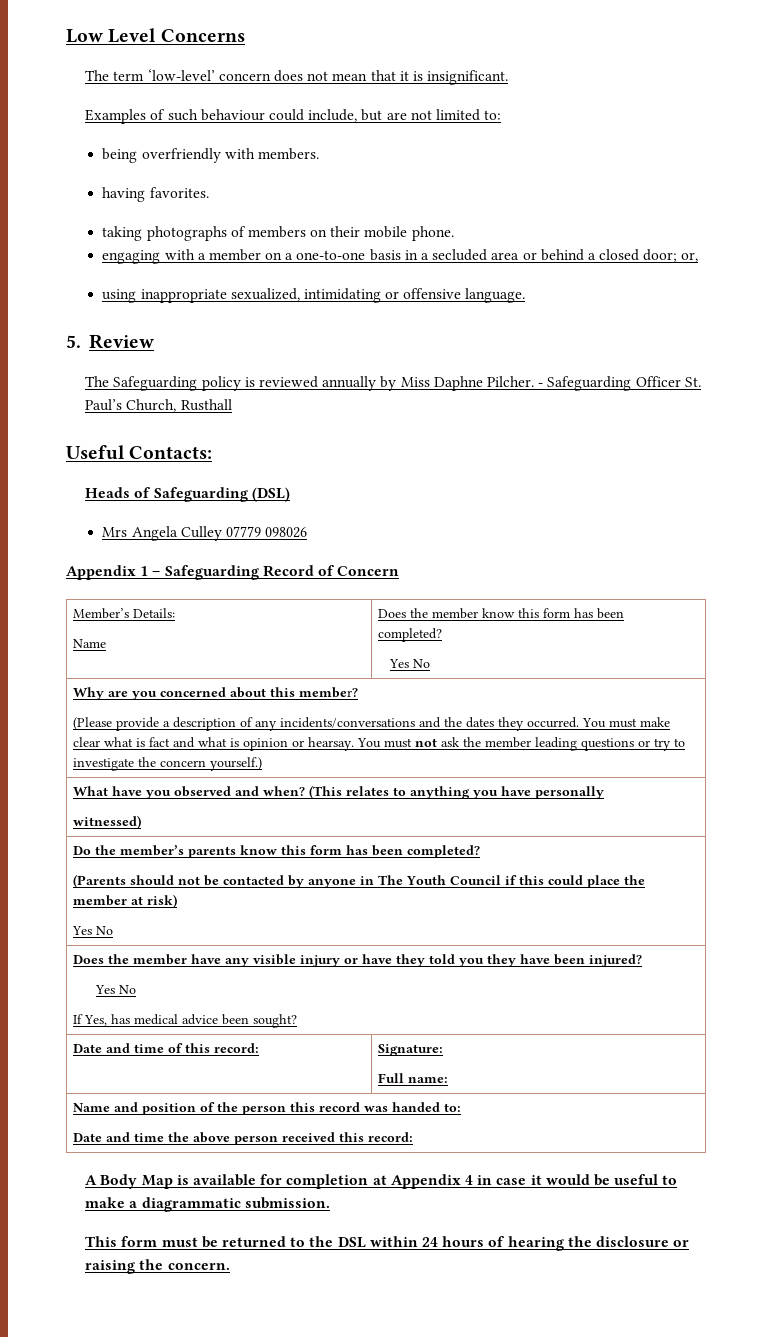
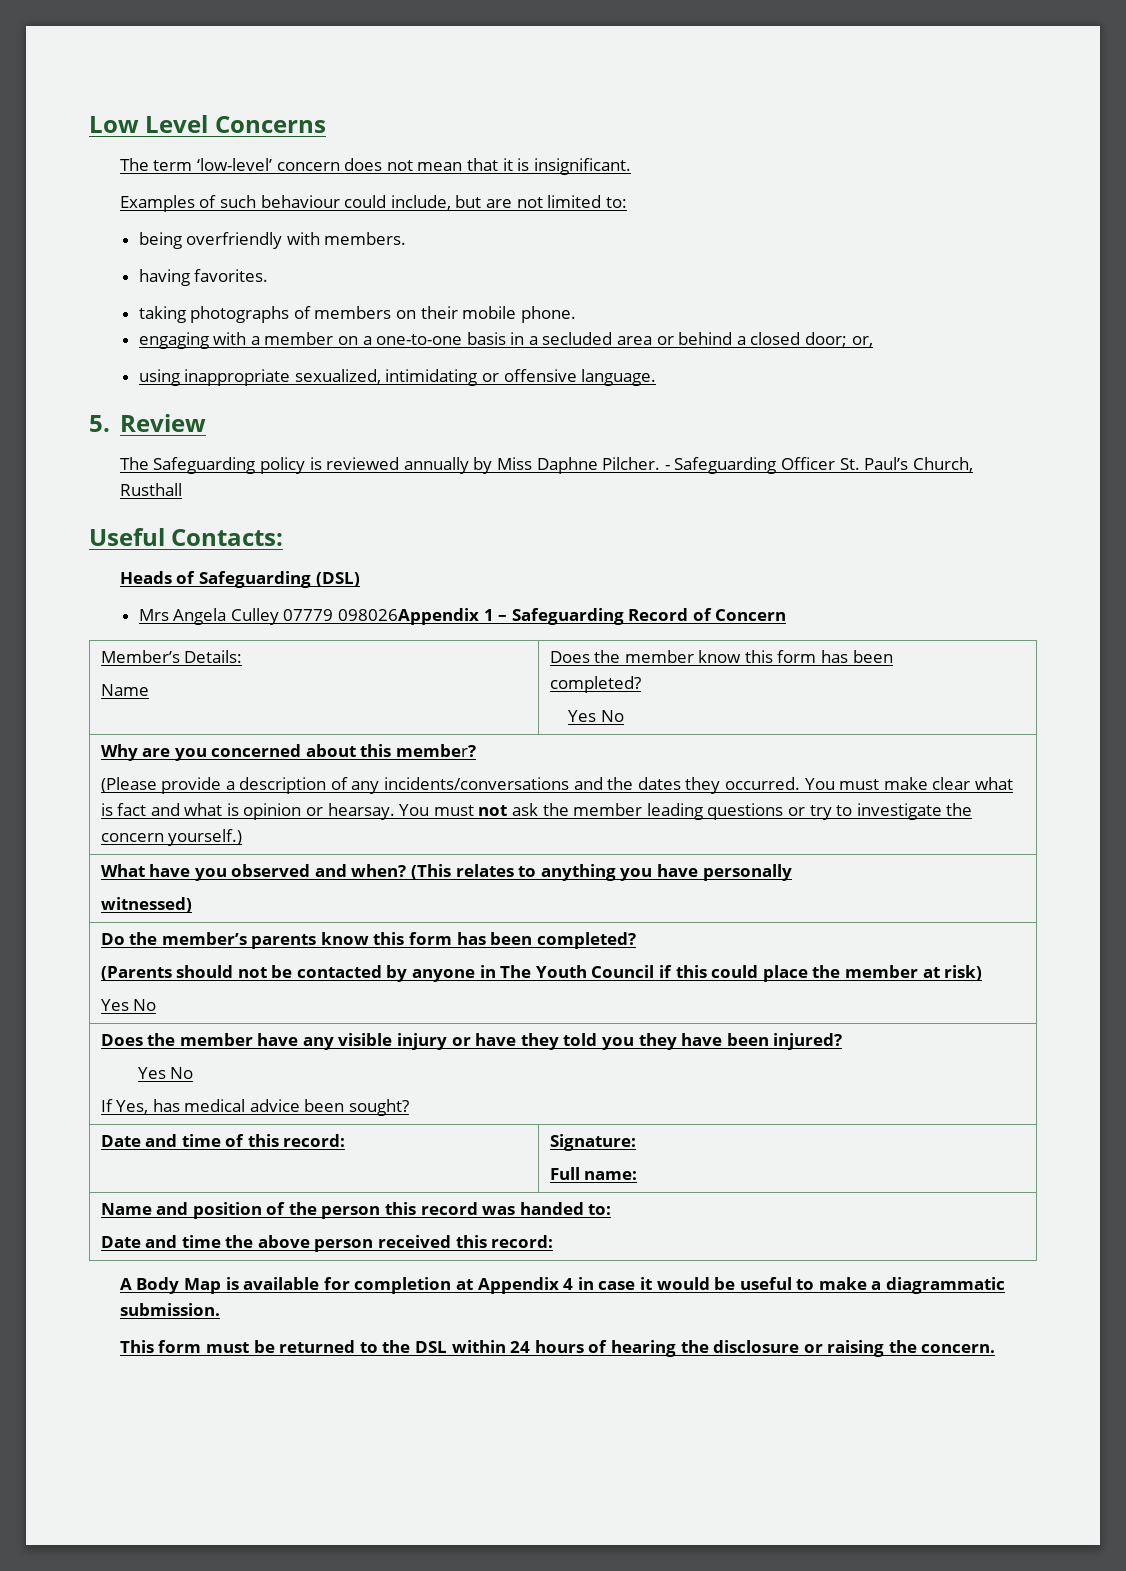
- Mrs Angela Culley 07779 098026
- Appendix 1 – Safeguarding Record of Concern
+ Mrs Angela Culley 07779 098026Appendix 1 – Safeguarding Record of Concern

